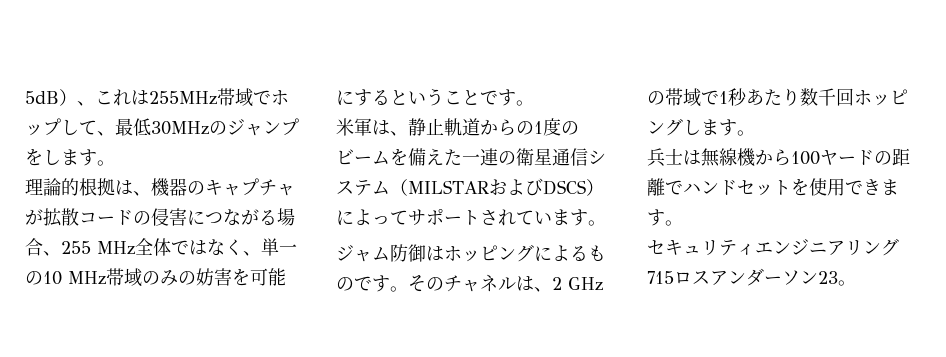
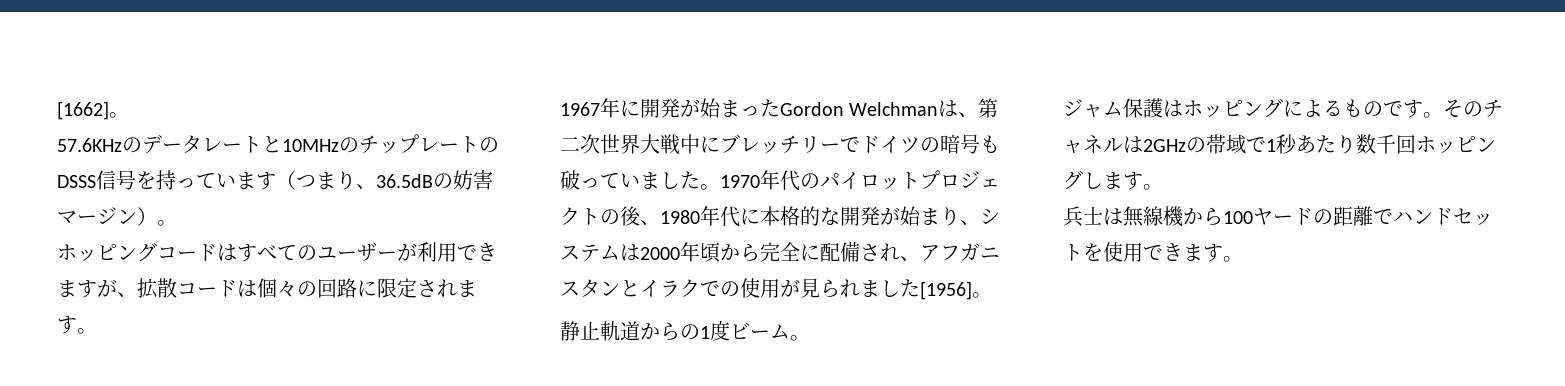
- 5dB）、これは255MHz帯域でホップして、最低30MHzのジャンプをします。
- 理論的根拠は、機器のキャプチャが拡散コードの侵害につながる場合、255 MHz全体ではなく、単一の10 MHz帯域のみの妨害を可能にするということです。
- 米軍は、静止軌道からの1度のビームを備えた一連の衛星通信システム（MILSTARおよびDSCS）によってサポートされています。
+ [1662]。
+ 57.6KHzのデータレートと10MHzのチップレートのDSSS信号を持っています（つまり、36.5dBの妨害マージン）。
+ ホッピングコードはすべてのユーザーが利用できますが、拡散コードは個々の回路に限定されます。
+ 1967年に開発が始まったGordon Welchmanは、第二次世界大戦中にブレッチリーでドイツの暗号も破っていました。1970年代のパイロットプロジェクトの後、1980年代に本格的な開発が始まり、システムは2000年頃から完全に配備され、アフガニスタンとイラクでの使用が見られました[1956]。
+ 静止軌道からの1度ビーム。
- ジャム防御はホッピングによるものです。
+ ジャム保護はホッピングによるものです。
- そのチャネルは、2 GHzの帯域で1秒あたり数千回ホッピングします。
+ そのチャネルは2GHzの帯域で1秒あたり数千回ホッピングします。
- セキュリティエンジニアリング715ロスアンダーソン23。

